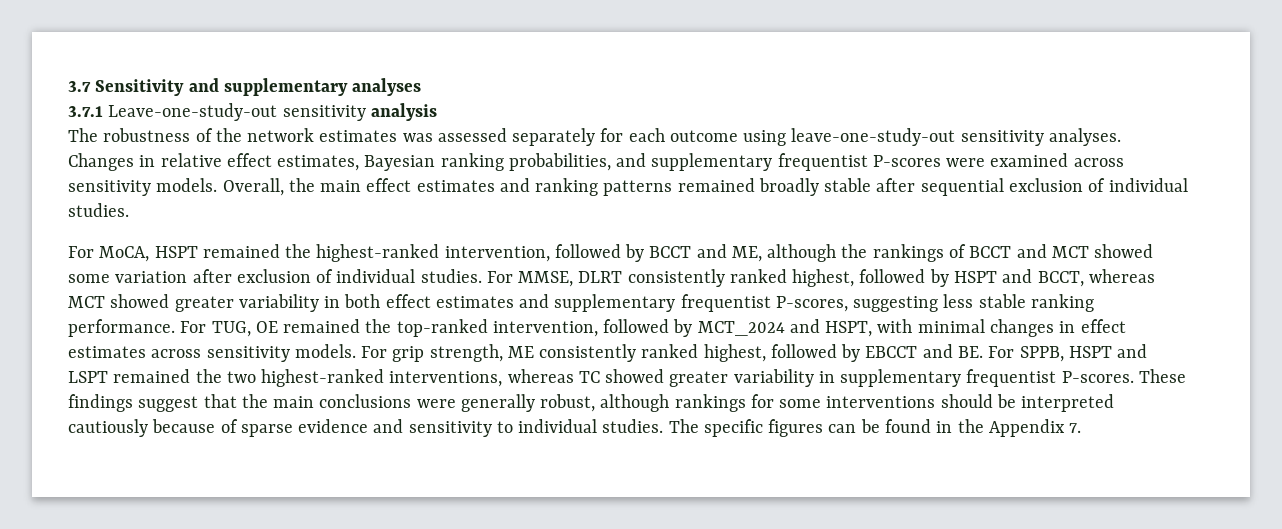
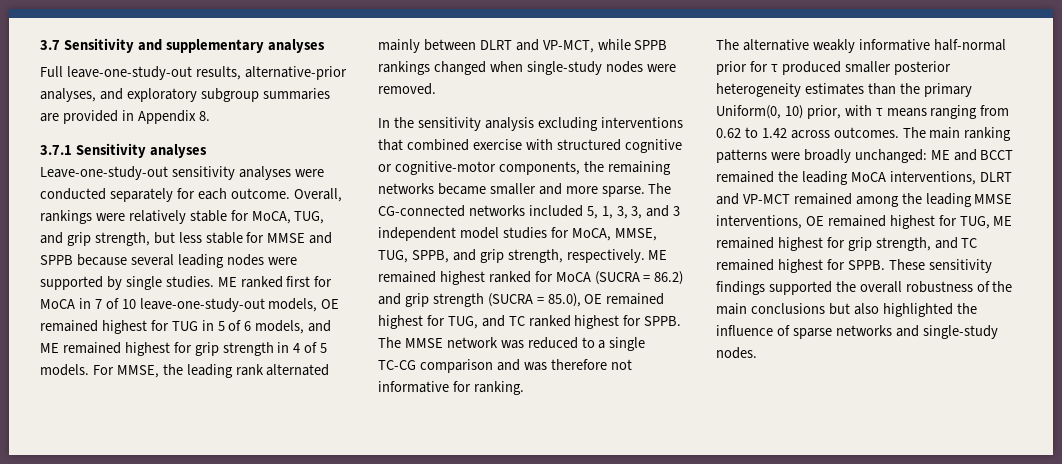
- 3.7.1 Leave-one-study-out sensitivity analysis
- The robustness of the network estimates was assessed separately for each outcome using leave-one-study-out sensitivity analyses. Changes in relative effect estimates, Bayesian ranking probabilities, and supplementary frequentist P-scores were examined across sensitivity models. Overall, the main effect estimates and ranking patterns remained broadly stable after sequential exclusion of individual studies.
- For MoCA, HSPT remained the highest-ranked intervention, followed by BCCT and ME, although the rankings of BCCT and MCT showed some variation after exclusion of individual studies. For MMSE, DLRT consistently ranked highest, followed by HSPT and BCCT, whereas MCT showed greater variability in both effect estimates and supplementary frequentist P-scores, suggesting less stable ranking performance. For TUG, OE remained the top-ranked intervention, followed by MCT_2024 and HSPT, with minimal changes in effect estimates across sensitivity models. For grip strength, ME consistently ranked highest, followed by EBCCT and BE. For SPPB, HSPT and LSPT remained the two highest-ranked interventions, whereas TC showed greater variability in supplementary frequentist P-scores. These findings suggest that the main conclusions were generally robust, although rankings for some interventions should be interpreted cautiously because of sparse evidence and sensitivity to individual studies. The specific figures can be found in the Appendix 7.
+ Full leave-one-study-out results, alternative-prior analyses, and exploratory subgroup summaries are provided in Appendix 8.
+ 3.7.1 Sensitivity analyses
+ Leave-one-study-out sensitivity analyses were conducted separately for each outcome. Overall, rankings were relatively stable for MoCA, TUG, and grip strength, but less stable for MMSE and SPPB because several leading nodes were supported by single studies. ME ranked first for MoCA in 7 of 10 leave-one-study-out models, OE remained highest for TUG in 5 of 6 models, and ME remained highest for grip strength in 4 of 5 models. For MMSE, the leading rank alternated mainly between DLRT and VP-MCT, while SPPB rankings changed when single-study nodes were removed.
+ In the sensitivity analysis excluding interventions that combined exercise with structured cognitive or cognitive-motor components, the remaining networks became smaller and more sparse. The CG-connected networks included 5, 1, 3, 3, and 3 independent model studies for MoCA, MMSE, TUG, SPPB, and grip strength, respectively. ME remained highest ranked for MoCA (SUCRA = 86.2) and grip strength (SUCRA = 85.0), OE remained highest for TUG, and TC ranked highest for SPPB. The MMSE network was reduced to a single TC-CG comparison and was therefore not informative for ranking.
+ The alternative weakly informative half-normal prior for τ produced smaller posterior heterogeneity estimates than the primary Uniform(0, 10) prior, with τ means ranging from 0.62 to 1.42 across outcomes. The main ranking patterns were broadly unchanged: ME and BCCT remained the leading MoCA interventions, DLRT and VP-MCT remained among the leading MMSE interventions, OE remained highest for TUG, ME remained highest for grip strength, and TC remained highest for SPPB. These sensitivity findings supported the overall robustness of the main conclusions but also highlighted the influence of sparse networks and single-study nodes.

